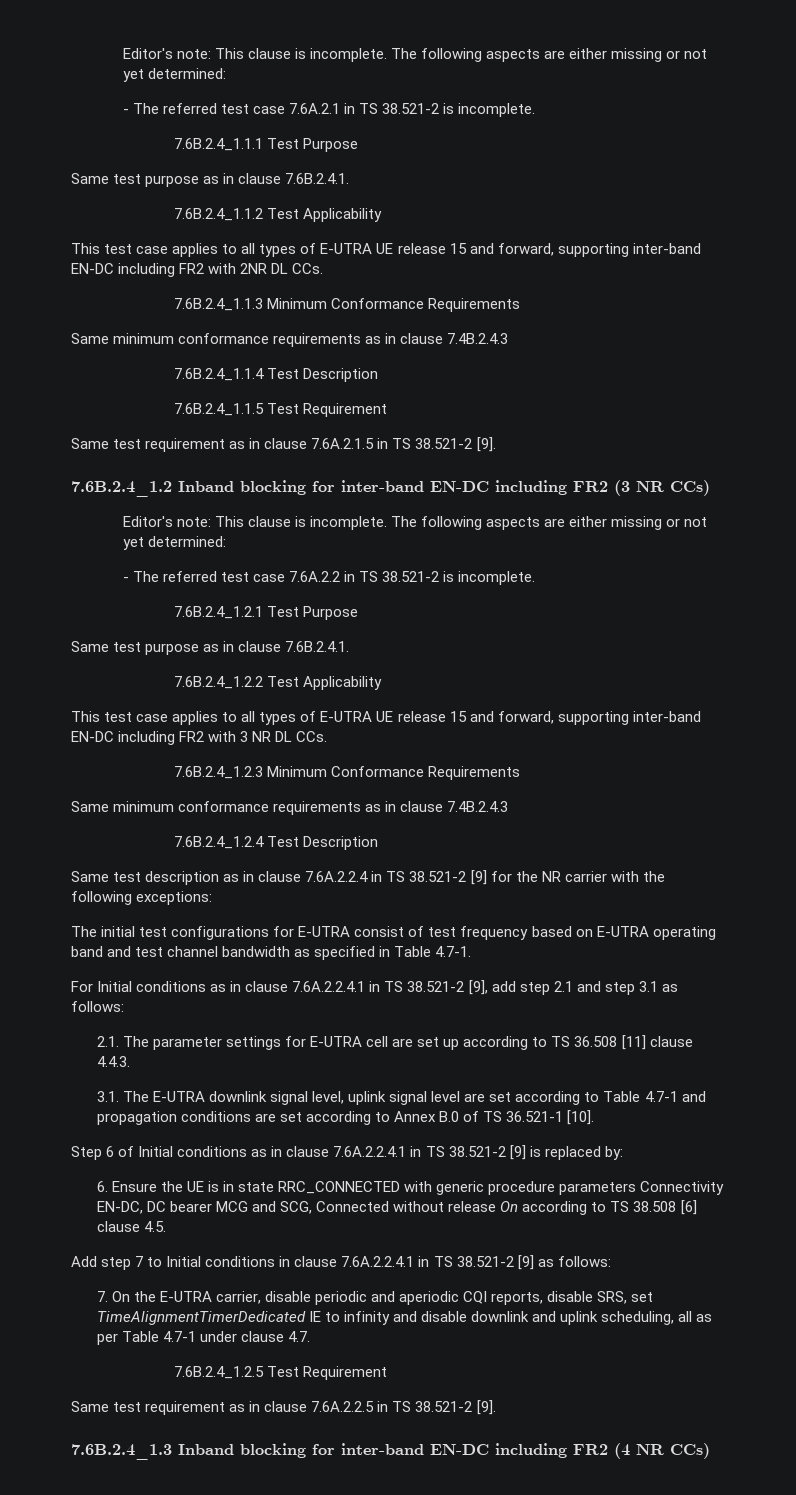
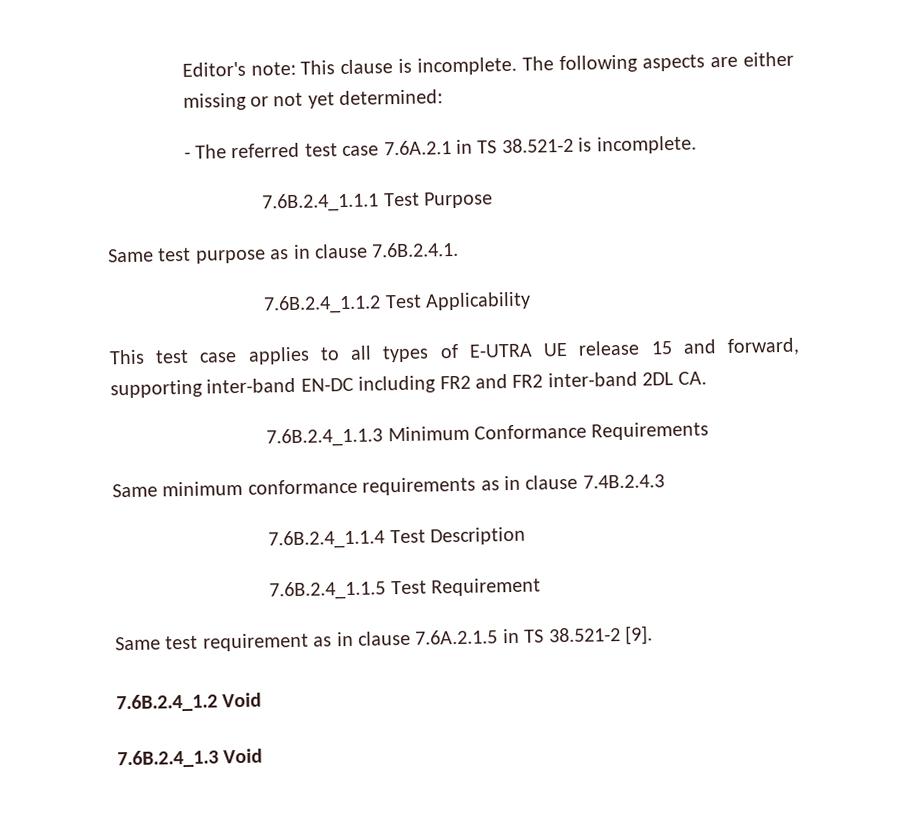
- This test case applies to all types of E-UTRA UE release 15 and forward, supporting inter-band EN-DC including FR2 with 2NR DL CCs.
+ This test case applies to all types of E-UTRA UE release 15 and forward, supporting inter-band EN-DC including FR2 and FR2 inter-band 2DL CA.
- 7.6B.2.4_1.2 Inband blocking for inter-band EN-DC including FR2 (3 NR CCs)
- Editor's note: This clause is incomplete. The following aspects are either missing or not yet determined:
- - The referred test case 7.6A.2.2 in TS 38.521-2 is incomplete.
- 7.6B.2.4_1.2.1 Test Purpose
- Same test purpose as in clause 7.6B.2.4.1.
- 7.6B.2.4_1.2.2 Test Applicability
- This test case applies to all types of E-UTRA UE release 15 and forward, supporting inter-band EN-DC including FR2 with 3 NR DL CCs.
- 7.6B.2.4_1.2.3 Minimum Conformance Requirements
- Same minimum conformance requirements as in clause 7.4B.2.4.3
- 7.6B.2.4_1.2.4 Test Description
- Same test description as in clause 7.6A.2.2.4 in TS 38.521-2 [9] for the NR carrier with the following exceptions:
- The initial test configurations for E-UTRA consist of test frequency based on E-UTRA operating band and test channel bandwidth as specified in Table 4.7-1.
- For Initial conditions as in clause 7.6A.2.2.4.1 in TS 38.521-2 [9], add step 2.1 and step 3.1 as follows:
- 2.1. The parameter settings for E-UTRA cell are set up according to TS 36.508 [11] clause 4.4.3.
- 3.1. The E-UTRA downlink signal level, uplink signal level are set according to Table 4.7-1 and propagation conditions are set according to Annex B.0 of TS 36.521-1 [10].
- Step 6 of Initial conditions as in clause 7.6A.2.2.4.1 in TS 38.521-2 [9] is replaced by:
- 6. Ensure the UE is in state RRC_CONNECTED with generic procedure parameters Connectivity EN-DC, DC bearer MCG and SCG, Connected without release On according to TS 38.508 [6] clause 4.5.
- Add step 7 to Initial conditions in clause 7.6A.2.2.4.1 in TS 38.521-2 [9] as follows:
- 7. On the E-UTRA carrier, disable periodic and aperiodic CQI reports, disable SRS, set TimeAlignmentTimerDedicated IE to infinity and disable downlink and uplink scheduling, all as per Table 4.7-1 under clause 4.7.
- 7.6B.2.4_1.2.5 Test Requirement
- Same test requirement as in clause 7.6A.2.2.5 in TS 38.521-2 [9].
- 7.6B.2.4_1.3 Inband blocking for inter-band EN-DC including FR2 (4 NR CCs)
+ 7.6B.2.4_1.2 Void
+ 7.6B.2.4_1.3 Void

